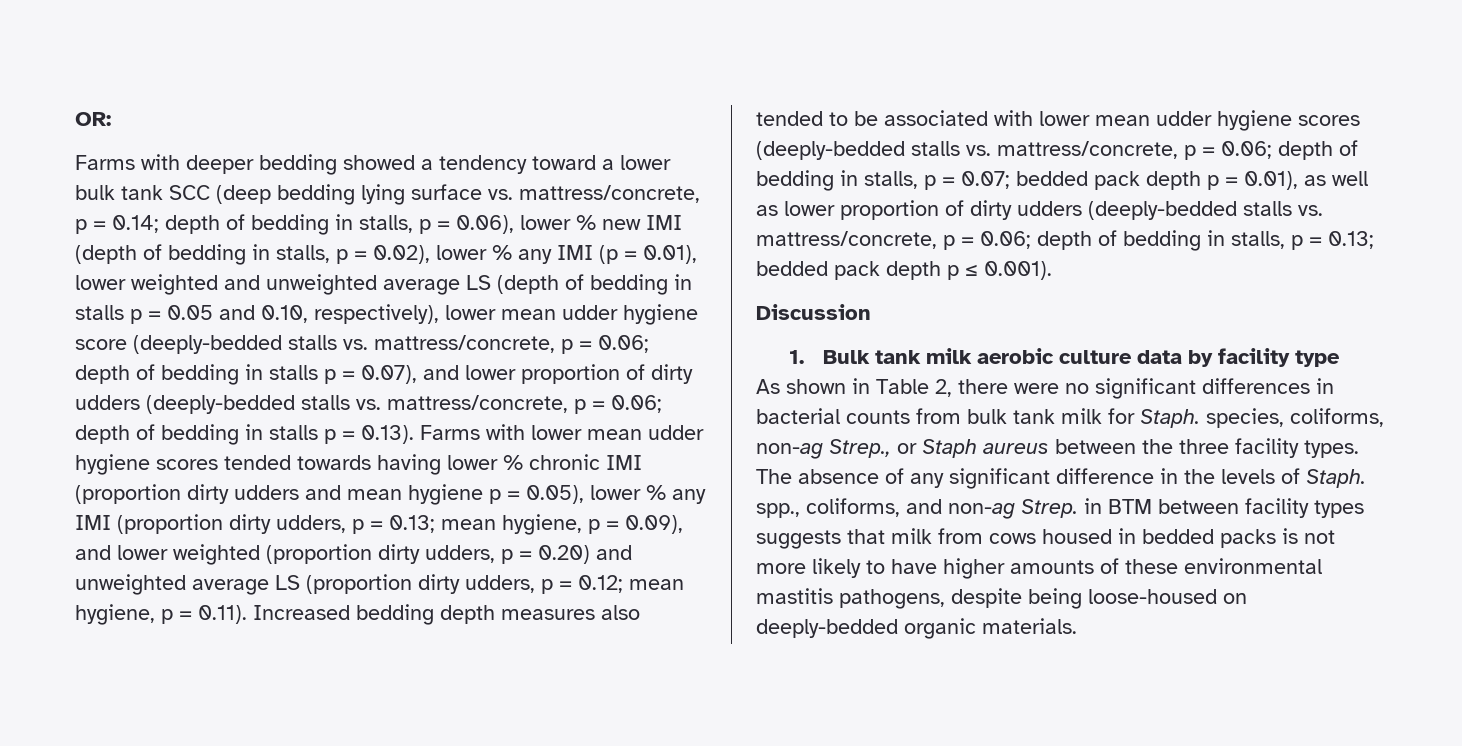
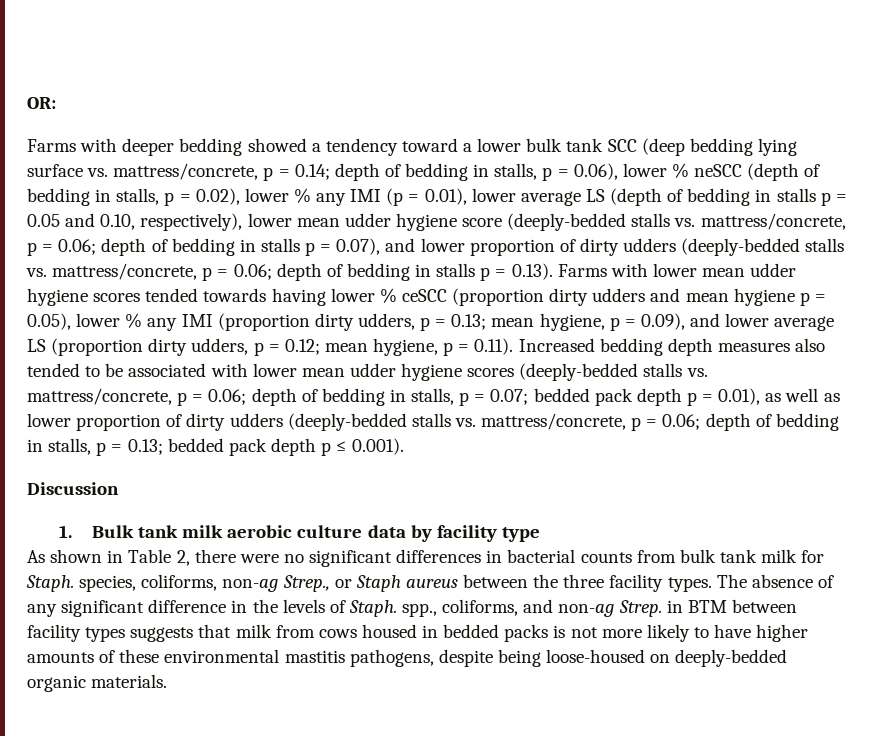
- depth of bedding in stalls, p = 0.06), lower % new IMI (depth of bedding in stalls, p = 0.02), lower % any IMI (p = 0.01), lower weighted and unweighted average LS (depth of bedding in stalls p = 0.05 and 0.10, respectively), lower mean udder hygiene score (deeply-bedded stalls vs. mattress/concrete, p = 0.06;
+ depth of bedding in stalls, p = 0.06), lower % neSCC (depth of bedding in stalls, p = 0.02), lower % any IMI (p = 0.01), lower average LS (depth of bedding in stalls p = 0.05 and 0.10, respectively), lower mean udder hygiene score (deeply-bedded stalls vs. mattress/concrete, p = 0.06;
- depth of bedding in stalls p = 0.13). Farms with lower mean udder hygiene scores tended towards having lower % chronic IMI (proportion dirty udders and mean hygiene p = 0.05), lower % any IMI (proportion dirty udders, p = 0.13;
+ depth of bedding in stalls p = 0.13). Farms with lower mean udder hygiene scores tended towards having lower % ceSCC (proportion dirty udders and mean hygiene p = 0.05), lower % any IMI (proportion dirty udders, p = 0.13;
- mean hygiene, p = 0.09), and lower weighted (proportion dirty udders, p = 0.20) and unweighted average LS (proportion dirty udders, p = 0.12;
+ mean hygiene, p = 0.09), and lower average LS (proportion dirty udders, p = 0.12;

